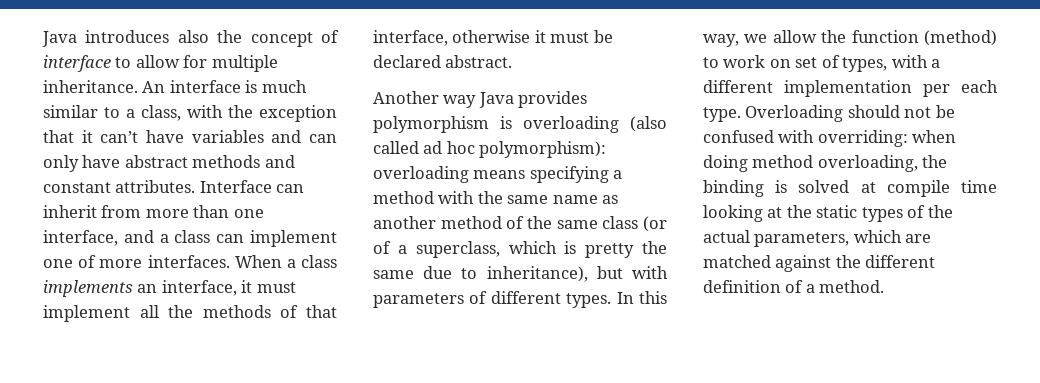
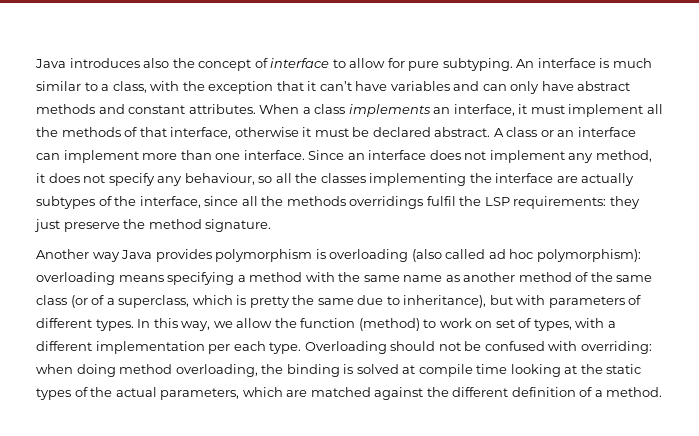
- Java introduces also the concept of interface to allow for multiple inheritance.
+ Java introduces also the concept of interface to allow for pure subtyping.
- Interface can inherit from more than one interface, and a class can implement one of more interfaces.
+ A class or an interface can implement more than one interface. Since an interface does not implement any method, it does not specify any behaviour, so all the classes implementing the interface are actually subtypes of the interface, since all the methods overridings fulfil the LSP requirements: they just preserve the method signature.

